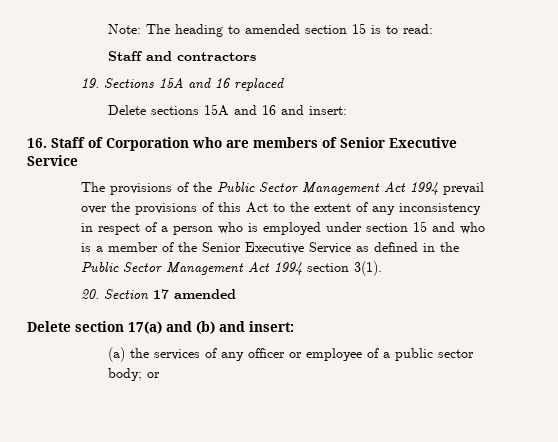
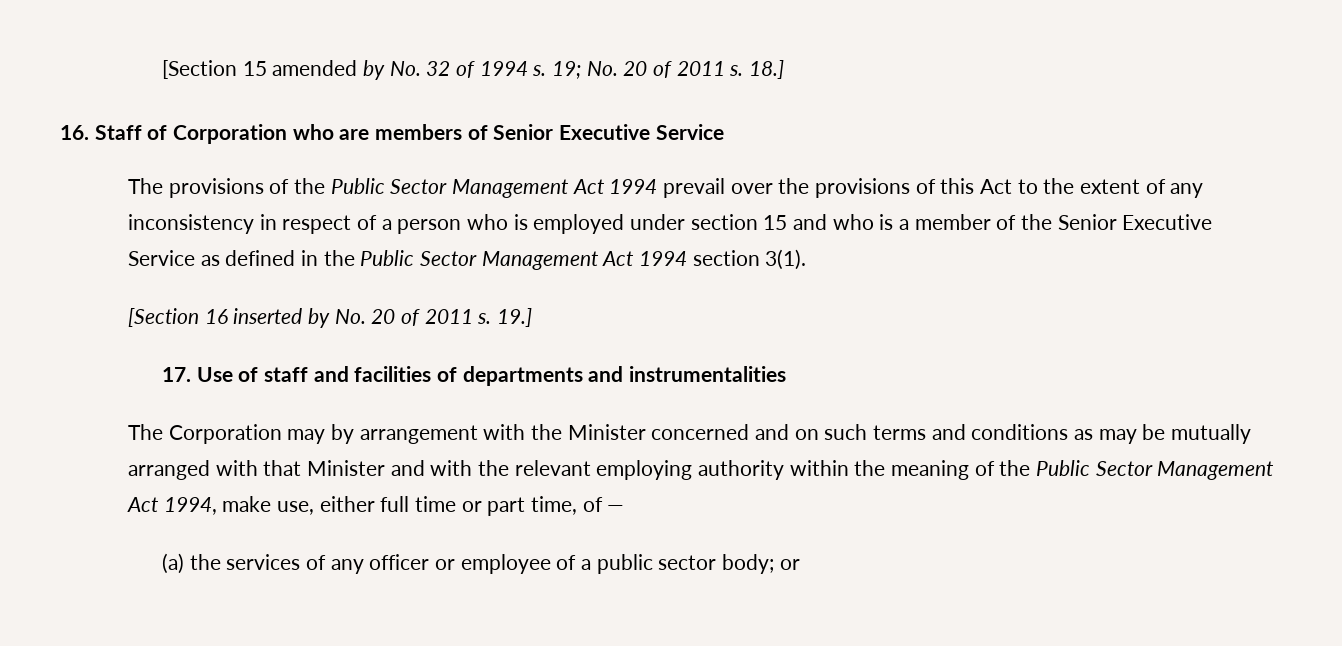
- Note: The heading to amended section 15 is to read:
- Staff and contractors
- 19. Sections 15A and 16 replaced
- Delete sections 15A and 16 and insert:
+ [Section 15 amended by No. 32 of 1994 s. 19; No. 20 of 2011 s. 18.]
- 20. Section 17 amended
- Delete section 17(a) and (b) and insert:
+ [Section 16 inserted by No. 20 of 2011 s. 19.]
+ 17. Use of staff and facilities of departments and instrumentalities
+ The Corporation may by arrangement with the Minister concerned and on such terms and conditions as may be mutually arranged with that Minister and with the relevant employing authority within the meaning of the Public Sector Management Act 1994, make use, either full time or part time, of —

